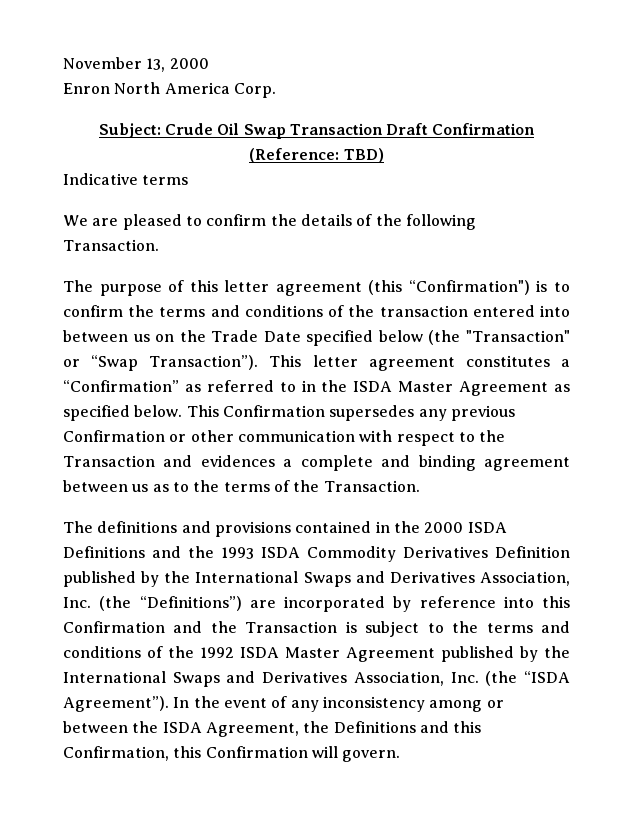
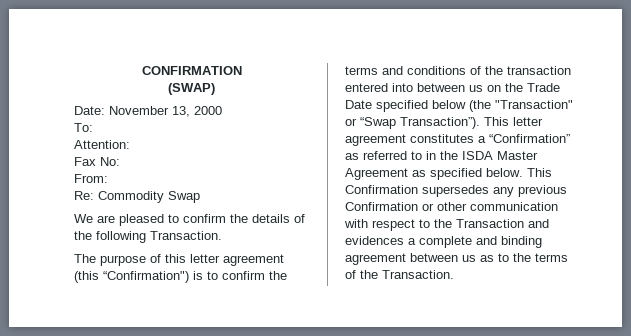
- November 13, 2000
+ CONFIRMATION
+ (SWAP)
+ Date: November 13, 2000
- Enron North America Corp.
- Subject: Crude Oil Swap Transaction Draft Confirmation (Reference: TBD)
- Indicative terms
+ To:
+ Attention:
+ Fax No:
+ From:
+ Re: Commodity Swap
- The definitions and provisions contained in the 2000 ISDA Definitions and the 1993 ISDA Commodity Derivatives Definition published by the International Swaps and Derivatives Association, Inc. (the “Definitions”) are incorporated by reference into this Confirmation and the Transaction is subject to the terms and conditions of the 1992 ISDA Master Agreement published by the International Swaps and Derivatives Association, Inc. (the “ISDA Agreement”). In the event of any inconsistency among or between the ISDA Agreement, the Definitions and this Confirmation, this Confirmation will govern.

